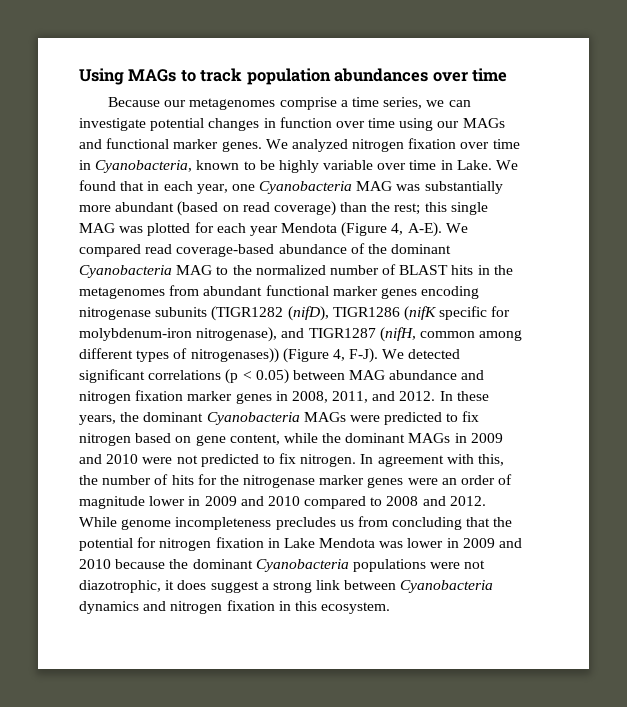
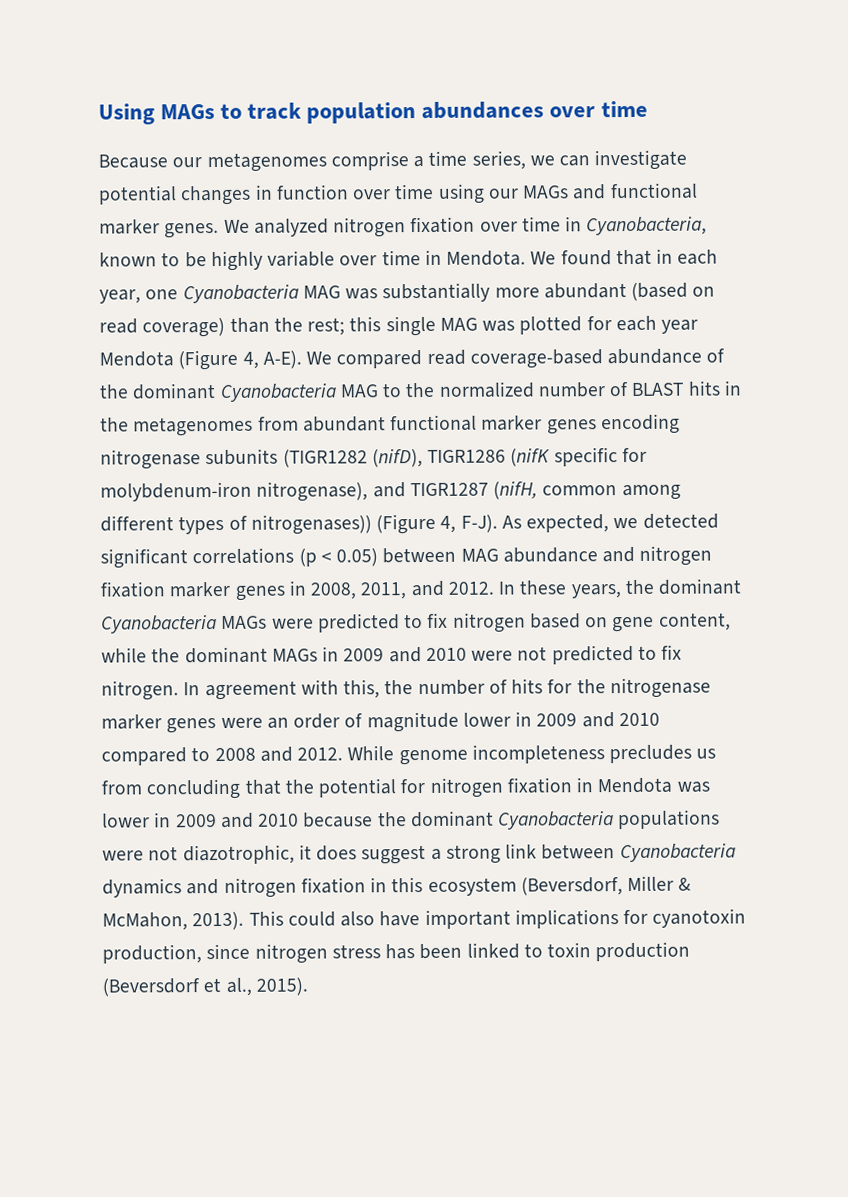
- We analyzed nitrogen fixation over time in Cyanobacteria, known to be highly variable over time in Lake.
+ We analyzed nitrogen fixation over time in Cyanobacteria, known to be highly variable over time in Mendota.
- We detected significant correlations (p < 0.05) between MAG abundance and nitrogen fixation marker genes in 2008, 2011, and 2012.
+ As expected, we detected significant correlations (p < 0.05) between MAG abundance and nitrogen fixation marker genes in 2008, 2011, and 2012.
- While genome incompleteness precludes us from concluding that the potential for nitrogen fixation in Lake Mendota was lower in 2009 and 2010 because the dominant Cyanobacteria populations were not diazotrophic, it does suggest a strong link between Cyanobacteria dynamics and nitrogen fixation in this ecosystem.
+ While genome incompleteness precludes us from concluding that the potential for nitrogen fixation in Mendota was lower in 2009 and 2010 because the dominant Cyanobacteria populations were not diazotrophic, it does suggest a strong link between Cyanobacteria dynamics and nitrogen fixation in this ecosystem (Beversdorf, Miller & McMahon, 2013). This could also have important implications for cyanotoxin production, since nitrogen stress has been linked to toxin production (Beversdorf et al., 2015).

